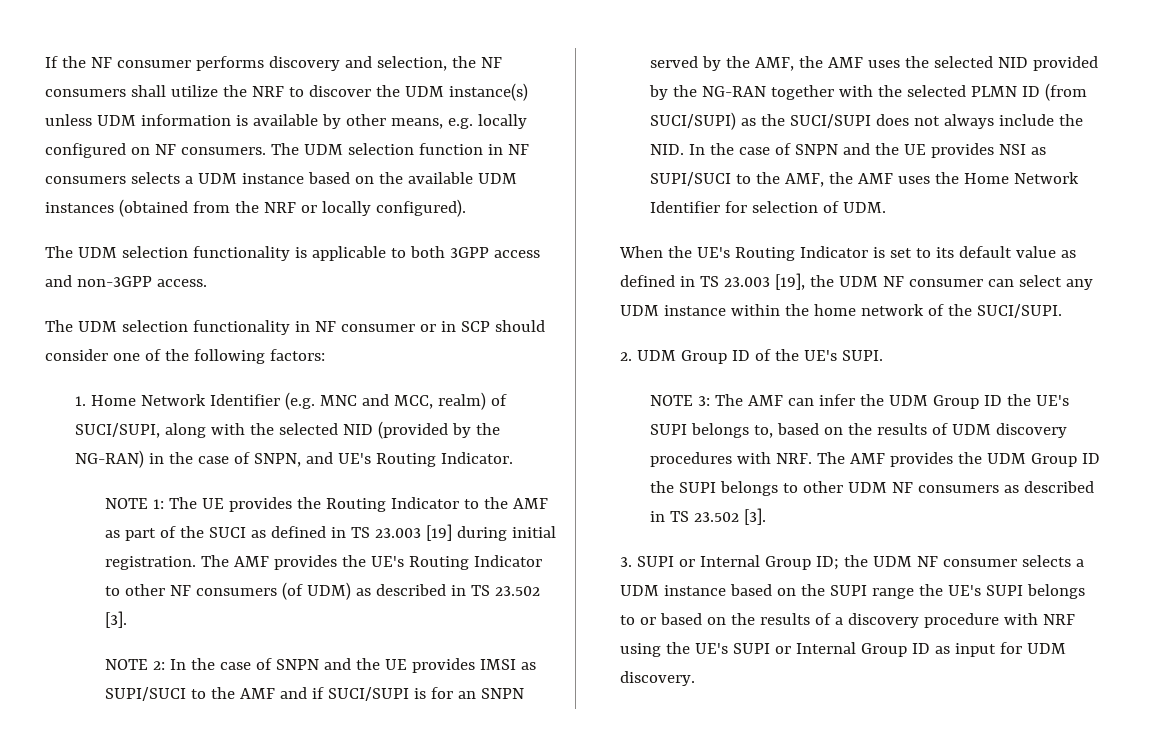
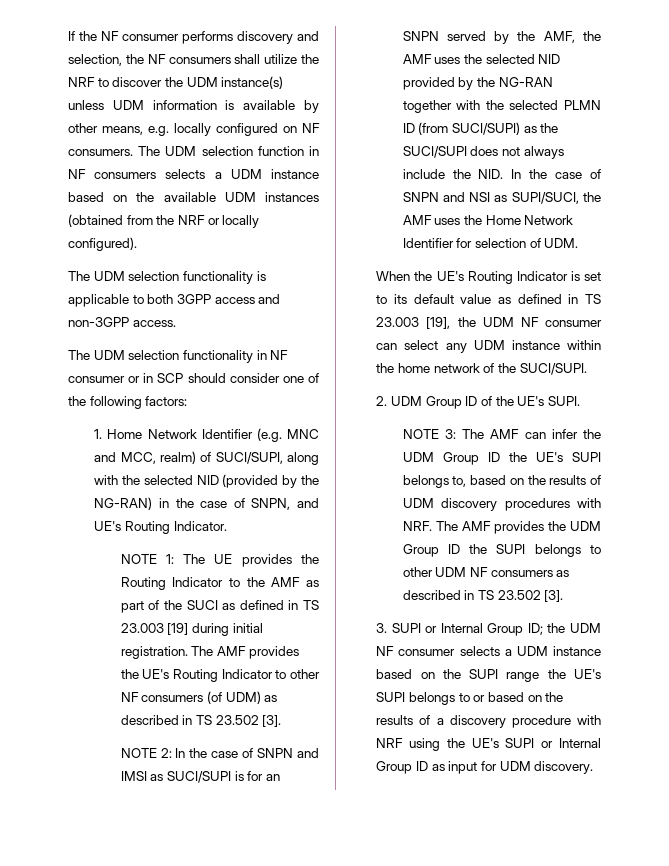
- In the case of SNPN and the UE provides IMSI as SUPI/SUCI to the AMF and if SUCI/SUPI is for an SNPN served by the AMF, the AMF uses the selected NID provided by the NG-RAN together with the selected PLMN ID (from SUCI/SUPI) as the SUCI/SUPI does not always include the NID. In the case of SNPN and the UE provides NSI as SUPI/SUCI to the AMF, the AMF uses the Home Network Identifier for selection of UDM.
+ In the case of SNPN and IMSI as SUCI/SUPI is for an SNPN served by the AMF, the AMF uses the selected NID provided by the NG-RAN together with the selected PLMN ID (from SUCI/SUPI) as the SUCI/SUPI does not always include the NID. In the case of SNPN and NSI as SUPI/SUCI, the AMF uses the Home Network Identifier for selection of UDM.

